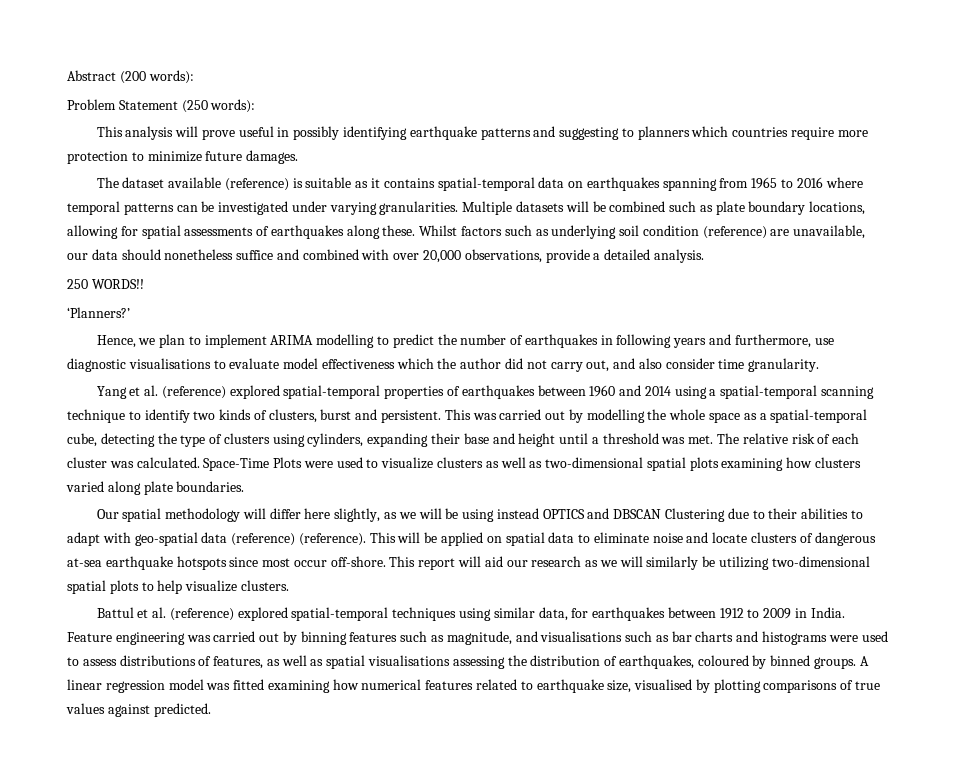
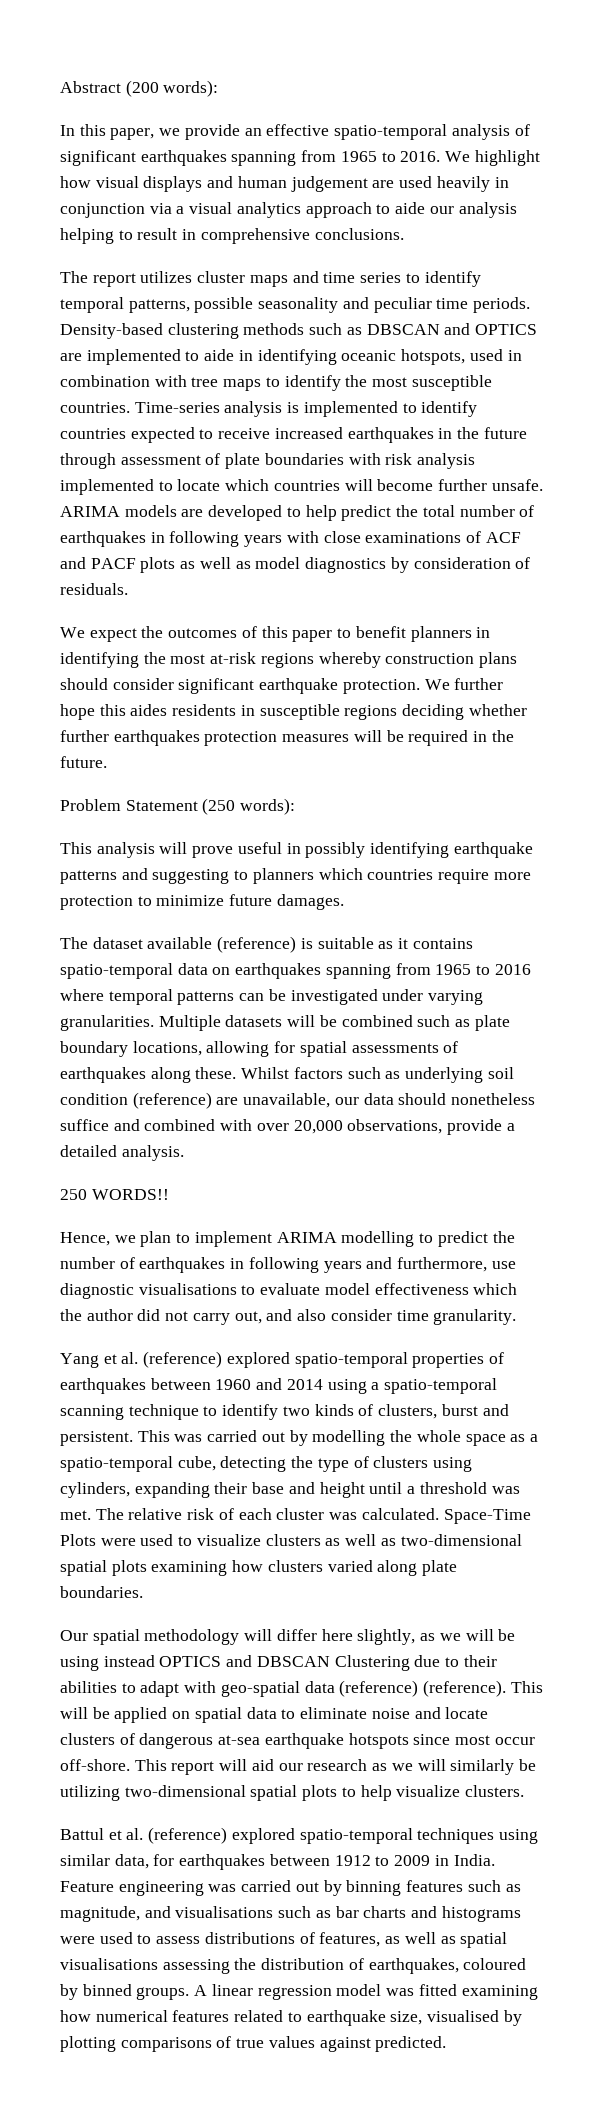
+ In this paper, we provide an effective spatio-temporal analysis of significant earthquakes spanning from 1965 to 2016. We highlight how visual displays and human judgement are used heavily in conjunction via a visual analytics approach to aide our analysis helping to result in comprehensive conclusions.
+ The report utilizes cluster maps and time series to identify temporal patterns, possible seasonality and peculiar time periods. Density-based clustering methods such as DBSCAN and OPTICS are implemented to aide in identifying oceanic hotspots, used in combination with tree maps to identify the most susceptible countries. Time-series analysis is implemented to identify countries expected to receive increased earthquakes in the future through assessment of plate boundaries with risk analysis implemented to locate which countries will become further unsafe. ARIMA models are developed to help predict the total number of earthquakes in following years with close examinations of ACF and PACF plots as well as model diagnostics by consideration of residuals.
+ We expect the outcomes of this paper to benefit planners in identifying the most at-risk regions whereby construction plans should consider significant earthquake protection. We further hope this aides residents in susceptible regions deciding whether further earthquakes protection measures will be required in the future.
- The dataset available (reference) is suitable as it contains spatial-temporal data on earthquakes spanning from 1965 to 2016 where temporal patterns can be investigated under varying granularities.
+ The dataset available (reference) is suitable as it contains spatio-temporal data on earthquakes spanning from 1965 to 2016 where temporal patterns can be investigated under varying granularities.
- ‘Planners?’
- Yang et al. (reference) explored spatial-temporal properties of earthquakes between 1960 and 2014 using a spatial-temporal scanning technique to identify two kinds of clusters, burst and persistent.
+ Yang et al. (reference) explored spatio-temporal properties of earthquakes between 1960 and 2014 using a spatio-temporal scanning technique to identify two kinds of clusters, burst and persistent.
- This was carried out by modelling the whole space as a spatial-temporal cube, detecting the type of clusters using cylinders, expanding their base and height until a threshold was met.
+ This was carried out by modelling the whole space as a spatio-temporal cube, detecting the type of clusters using cylinders, expanding their base and height until a threshold was met.
- Battul et al. (reference) explored spatial-temporal techniques using similar data, for earthquakes between 1912 to 2009 in India.
+ Battul et al. (reference) explored spatio-temporal techniques using similar data, for earthquakes between 1912 to 2009 in India.

